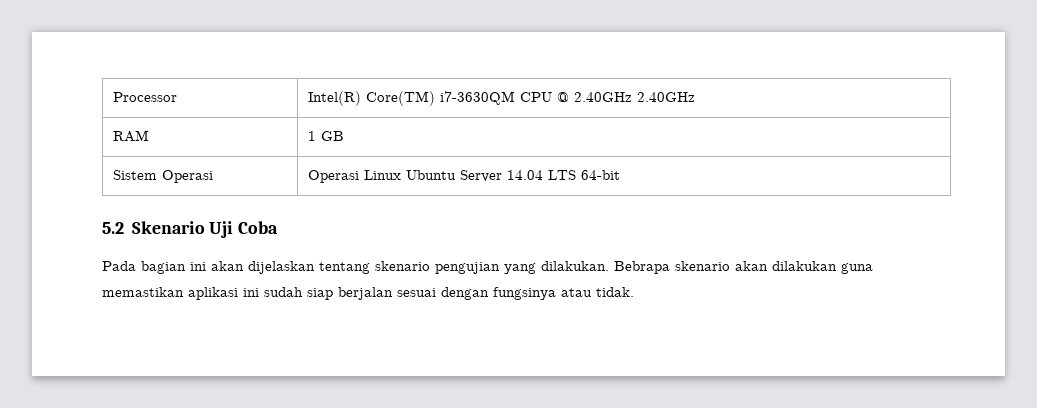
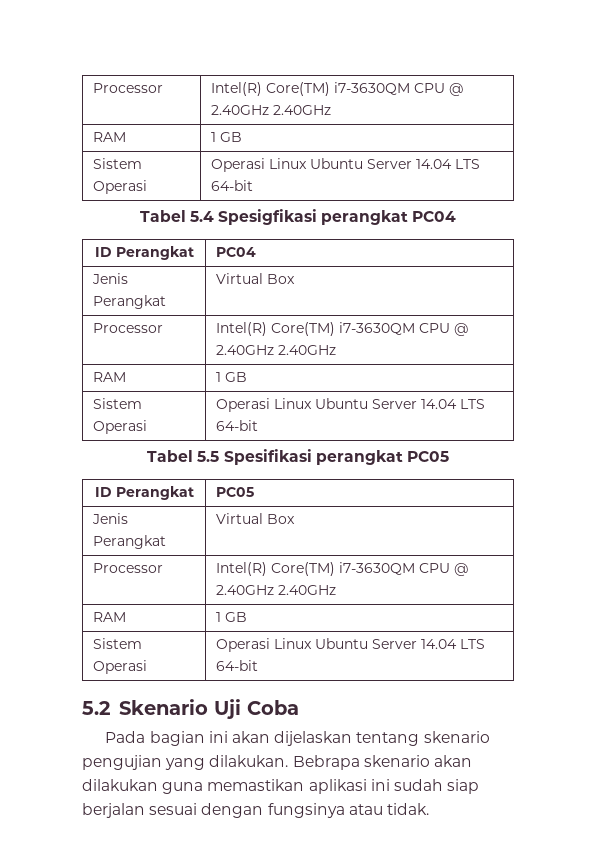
+ Tabel 5.4 Spesigfikasi perangkat PC04
+ ID Perangkat | PC04
+ Jenis Perangkat | Virtual Box
+ Processor | Intel(R) Core(TM) i7-3630QM CPU @ 2.40GHz 2.40GHz
+ RAM | 1 GB
+ Sistem Operasi | Operasi Linux Ubuntu Server 14.04 LTS 64-bit
+ Tabel 5.5 Spesifikasi perangkat PC05
+ ID Perangkat | PC05
+ Jenis Perangkat | Virtual Box
+ Processor | Intel(R) Core(TM) i7-3630QM CPU @ 2.40GHz 2.40GHz
+ RAM | 1 GB
+ Sistem Operasi | Operasi Linux Ubuntu Server 14.04 LTS 64-bit

